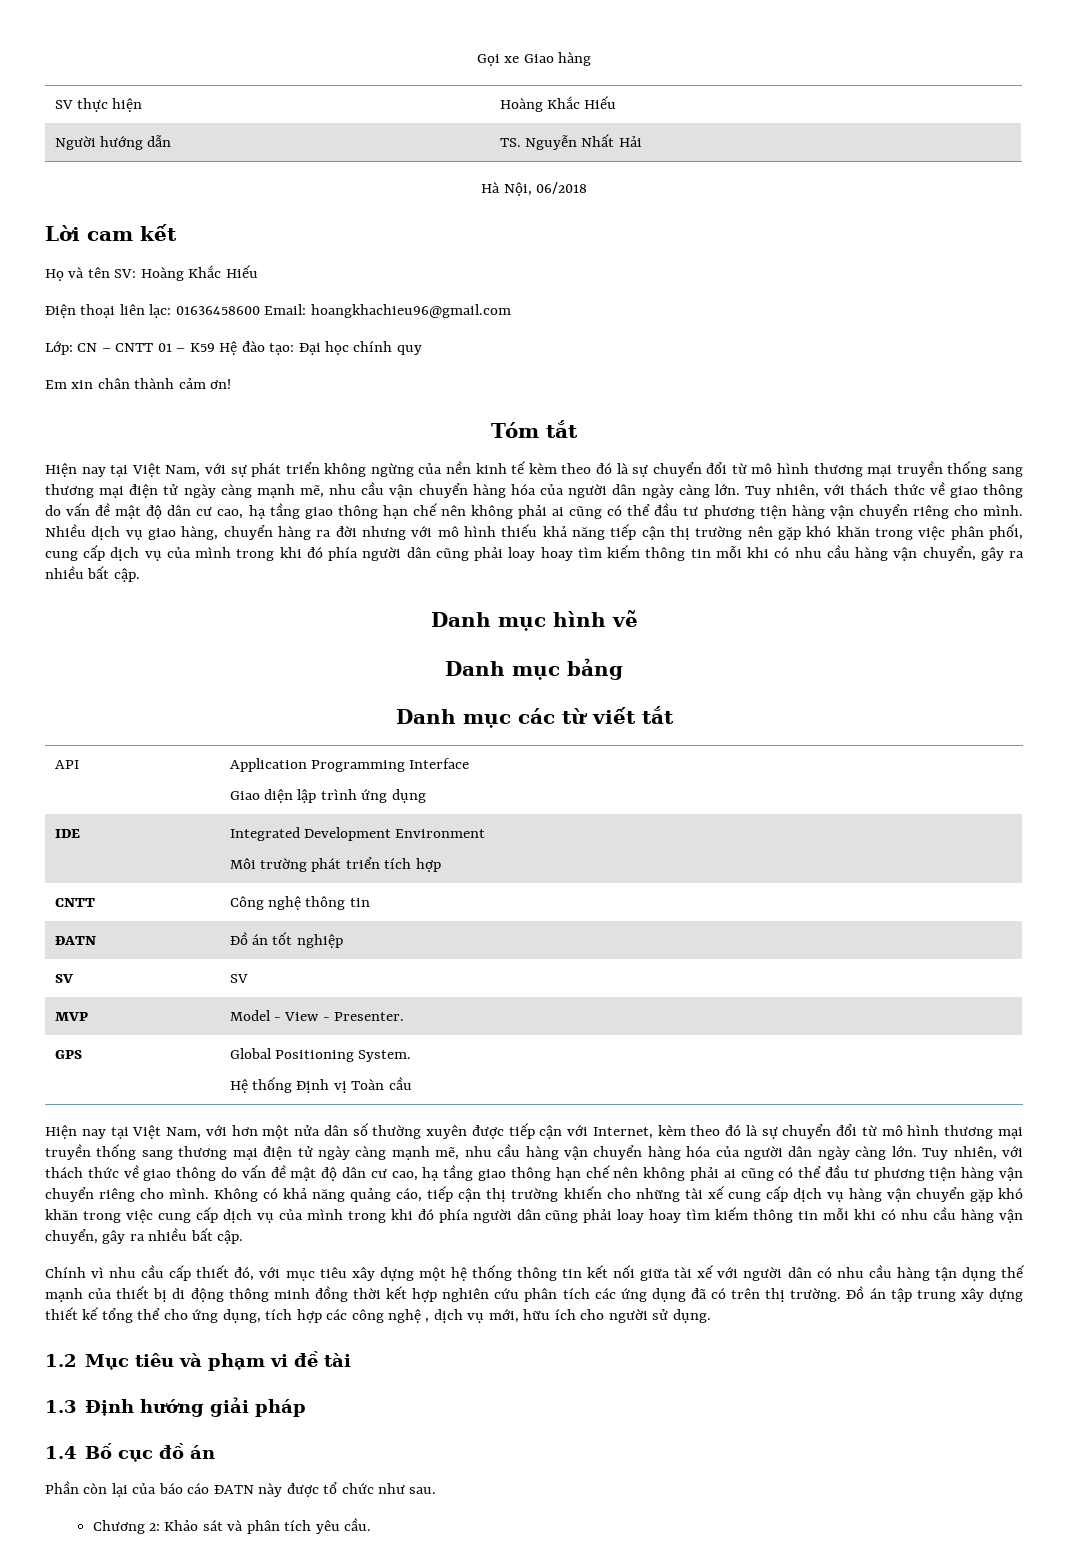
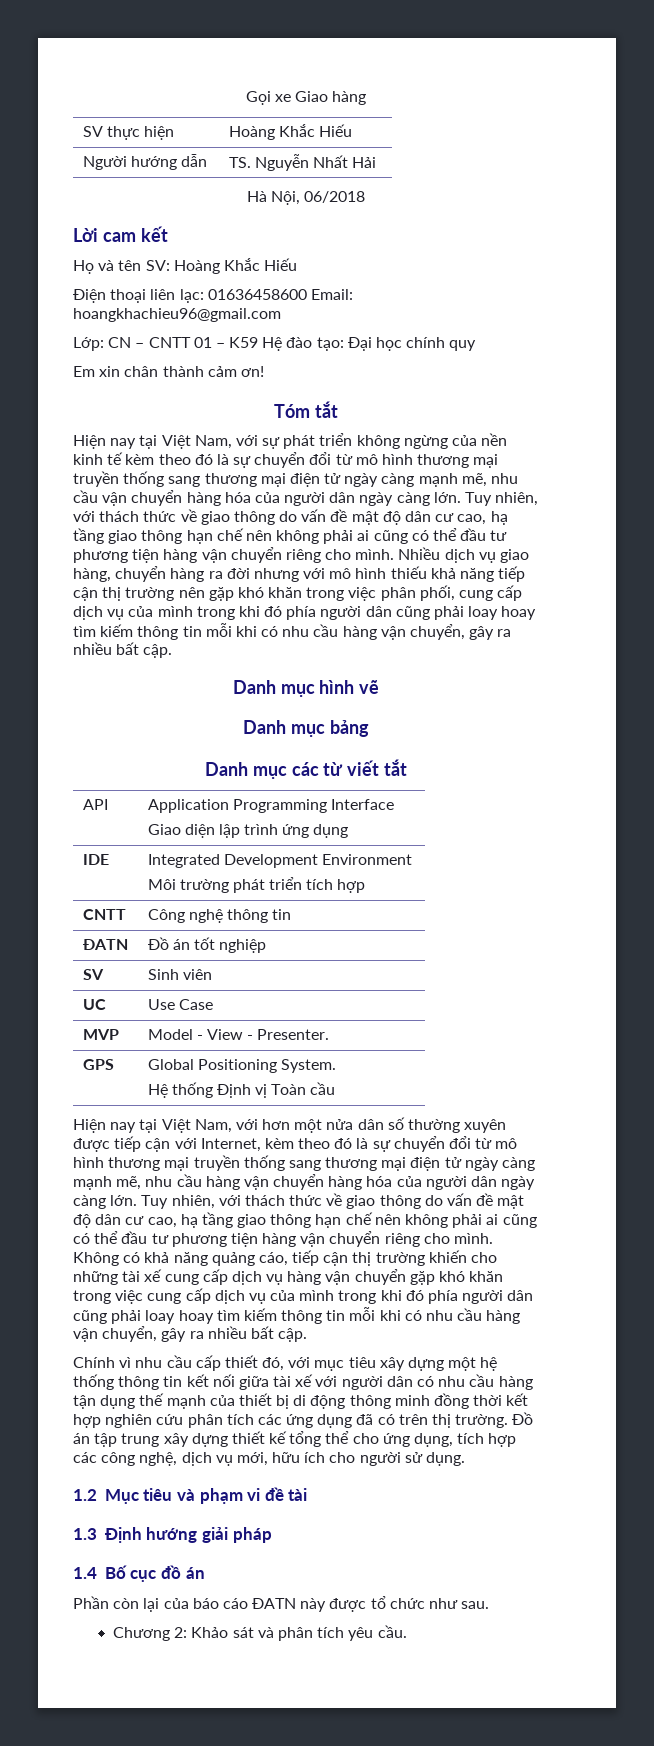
- SV | SV
+ SV | Sinh viên
+ UC | Use Case
- Đồ án tập trung xây dựng thiết kế tổng thể cho ứng dụng, tích hợp các công nghệ , dịch vụ mới, hữu ích cho người sử dụng.
+ Đồ án tập trung xây dựng thiết kế tổng thể cho ứng dụng, tích hợp các công nghệ, dịch vụ mới, hữu ích cho người sử dụng.

